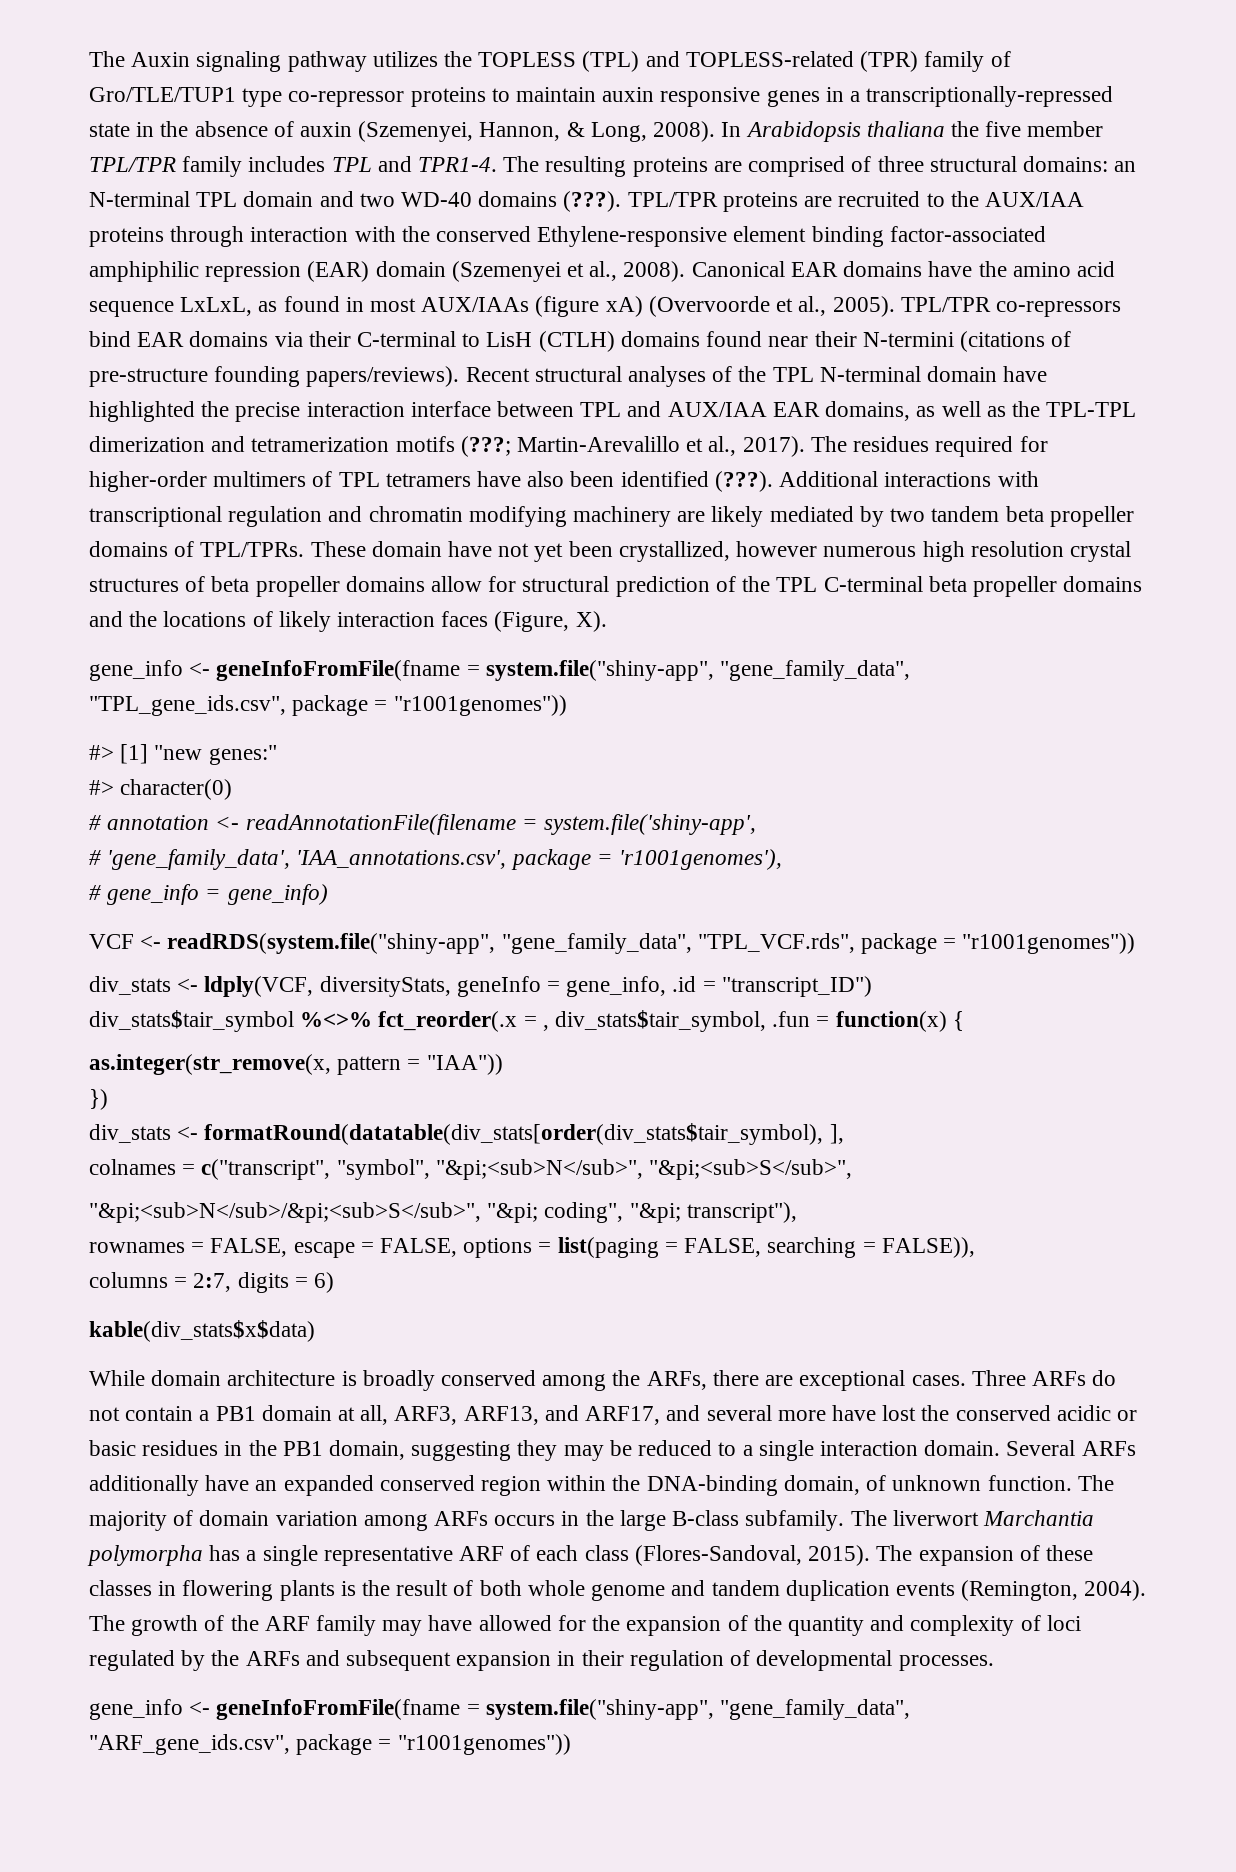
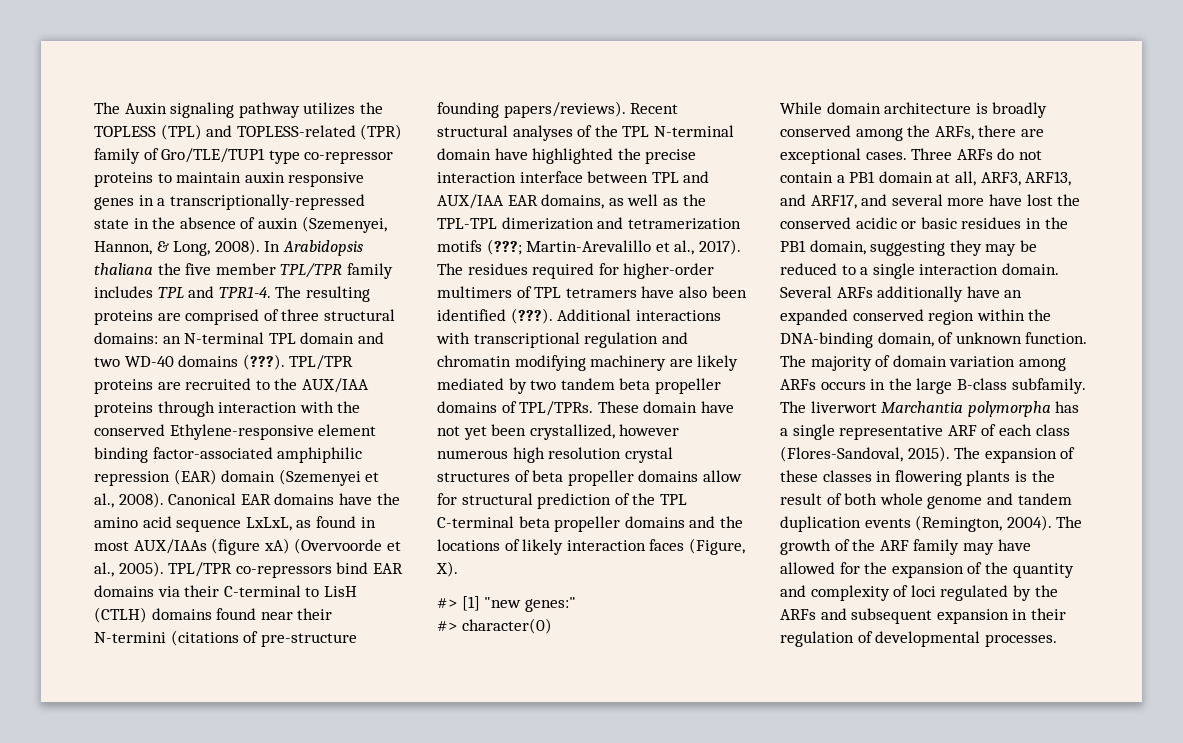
  These domain have not yet been crystallized, however numerous high resolution crystal structures of beta propeller domains allow for structural prediction of the TPL C-terminal beta propeller domains and the locations of likely interaction faces (Figure, X).
- gene_info <- geneInfoFromFile(fname = system.file("shiny-app", "gene_family_data",
- "TPL_gene_ids.csv", package = "r1001genomes"))
- # annotation <- readAnnotationFile(filename = system.file('shiny-app',
- # 'gene_family_data', 'IAA_annotations.csv', package = 'r1001genomes'),
- # gene_info = gene_info)
- VCF <- readRDS(system.file("shiny-app", "gene_family_data", "TPL_VCF.rds", package = "r1001genomes"))
- div_stats <- ldply(VCF, diversityStats, geneInfo = gene_info, .id = "transcript_ID")
- div_stats$tair_symbol %<>% fct_reorder(.x = , div_stats$tair_symbol, .fun = function(x) {
- as.integer(str_remove(x, pattern = "IAA"))
- })
- div_stats <- formatRound(datatable(div_stats[order(div_stats$tair_symbol), ],
- colnames = c("transcript", "symbol", "&pi;<sub>N</sub>", "&pi;<sub>S</sub>",
- "&pi;<sub>N</sub>/&pi;<sub>S</sub>", "&pi; coding", "&pi; transcript"),
- rownames = FALSE, escape = FALSE, options = list(paging = FALSE, searching = FALSE)),
- columns = 2:7, digits = 6)
- kable(div_stats$x$data)
  The growth of the ARF family may have allowed for the expansion of the quantity and complexity of loci regulated by the ARFs and subsequent expansion in their regulation of developmental processes.
- gene_info <- geneInfoFromFile(fname = system.file("shiny-app", "gene_family_data",
- "ARF_gene_ids.csv", package = "r1001genomes"))

